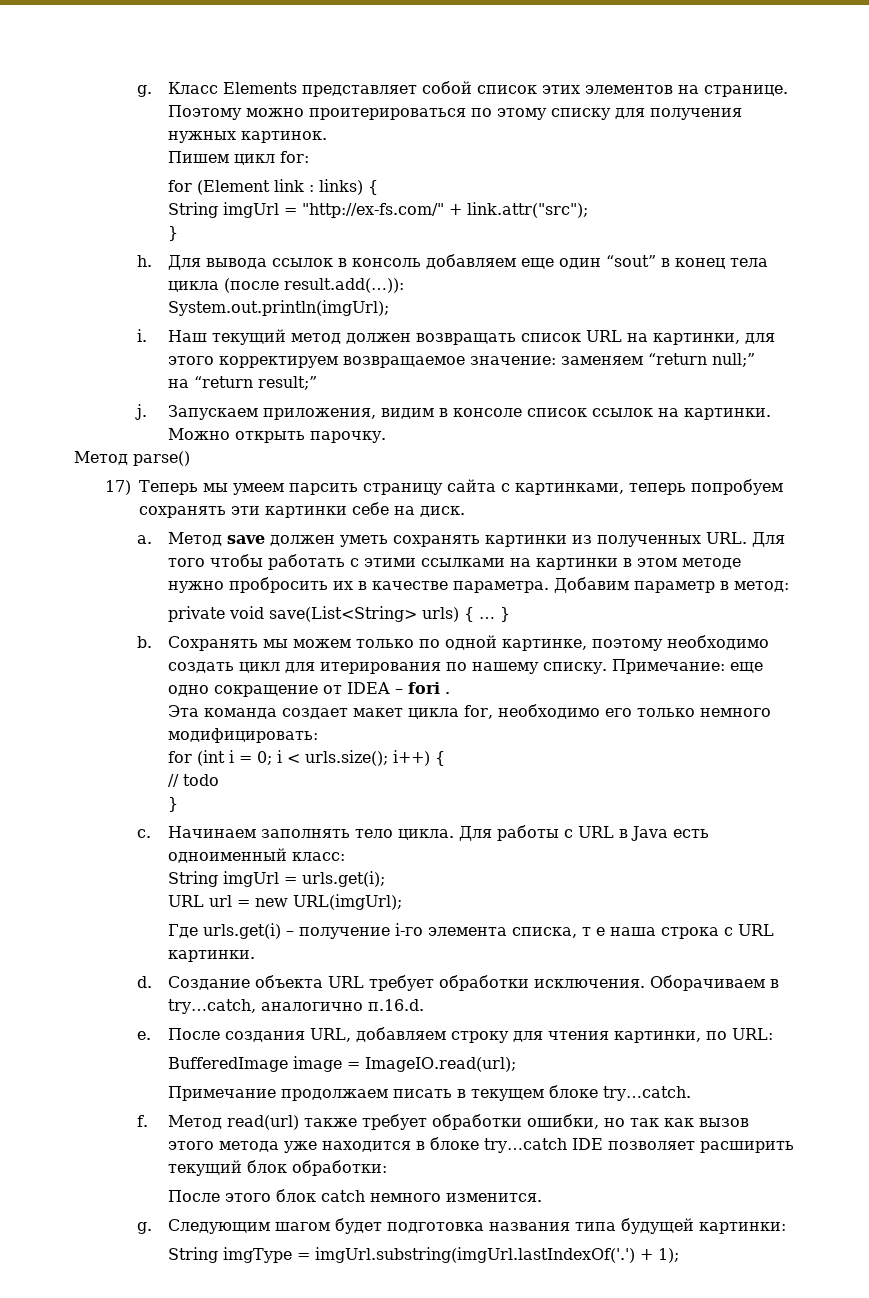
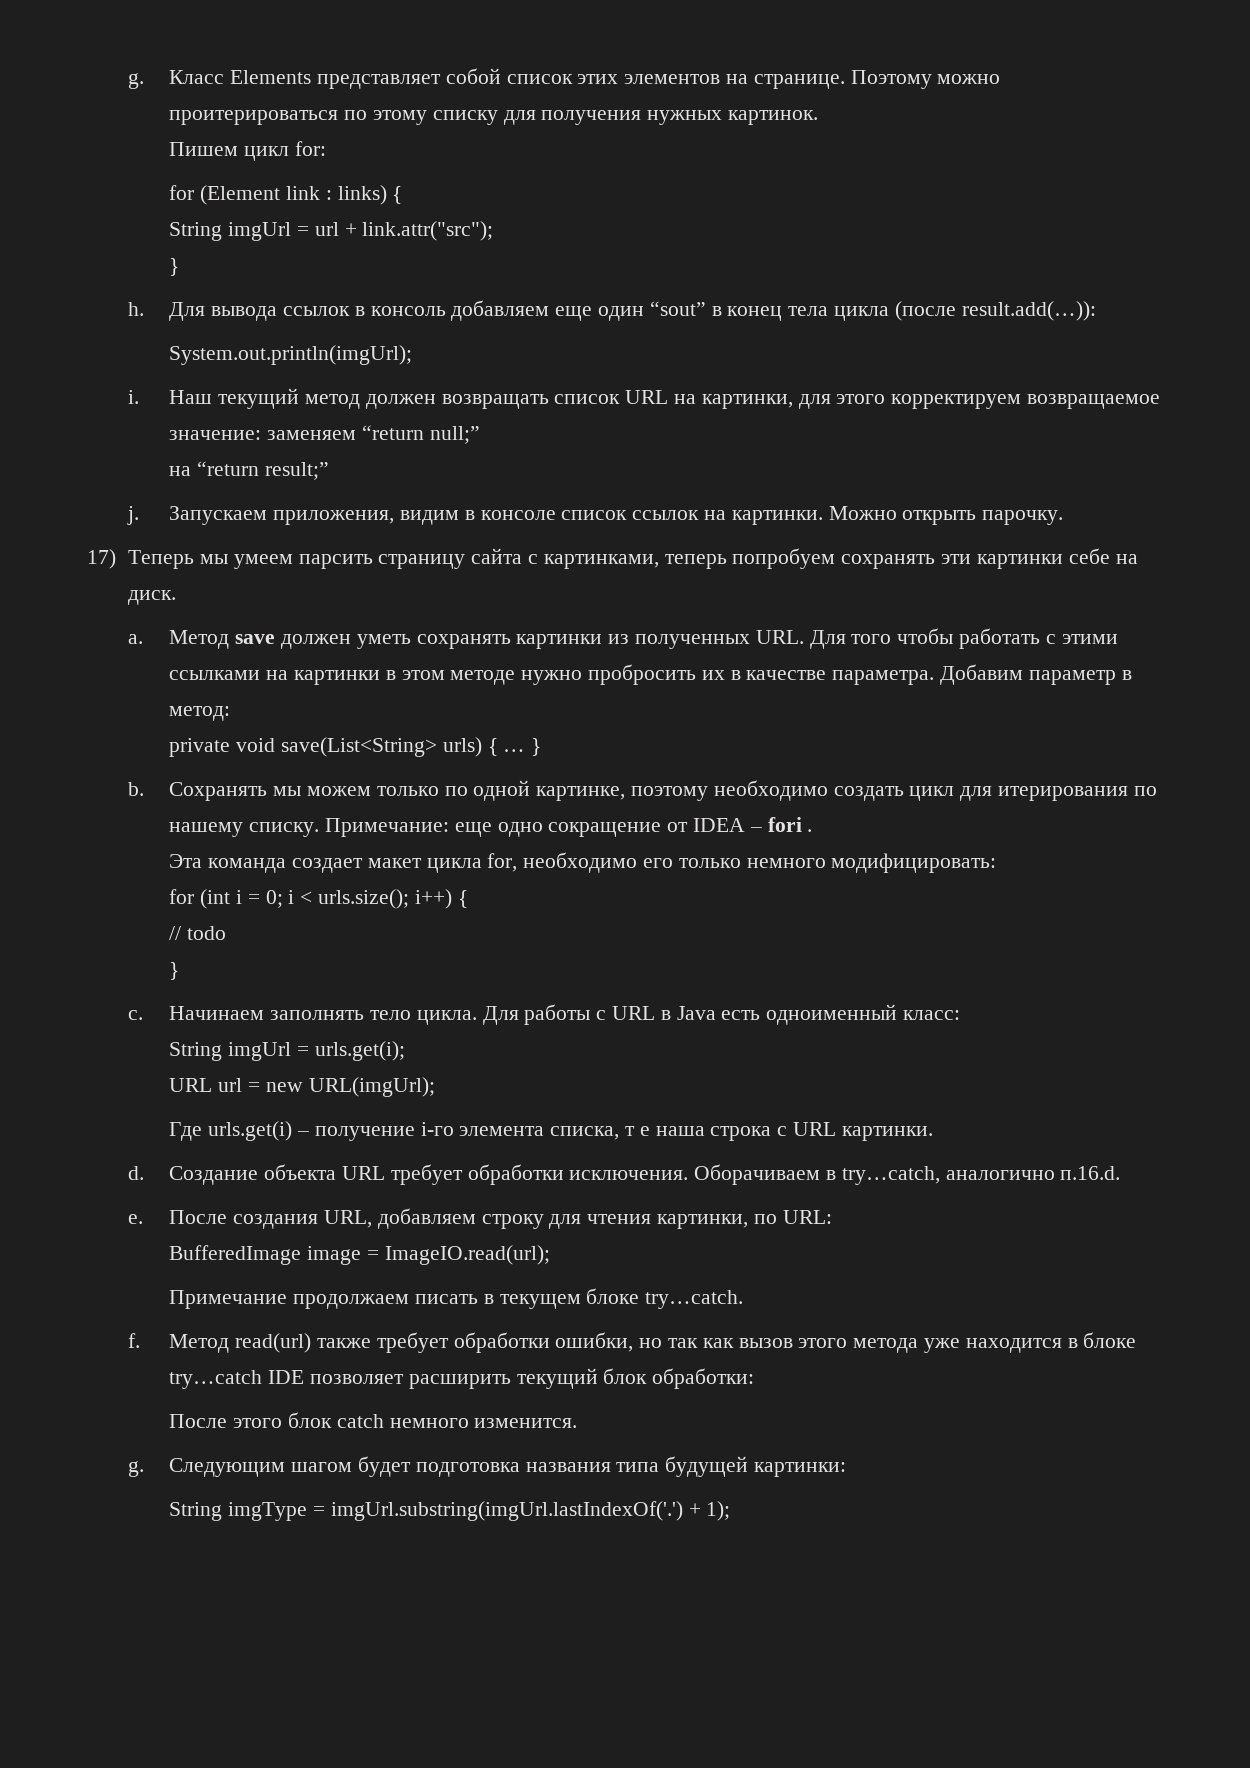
- String imgUrl = "http://ex-fs.com/" + link.attr("src");
+ String imgUrl = url + link.attr("src");
- Метод parse()

